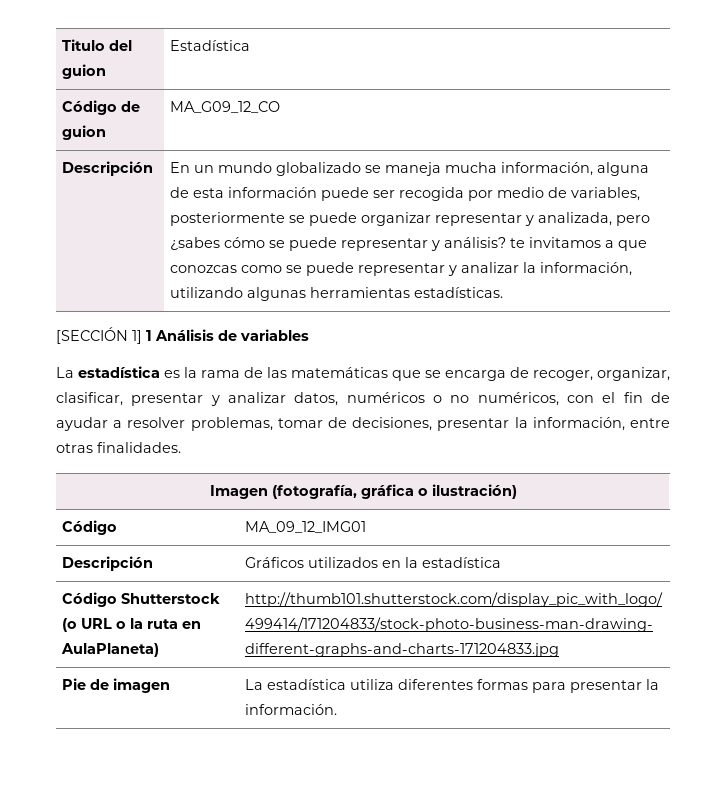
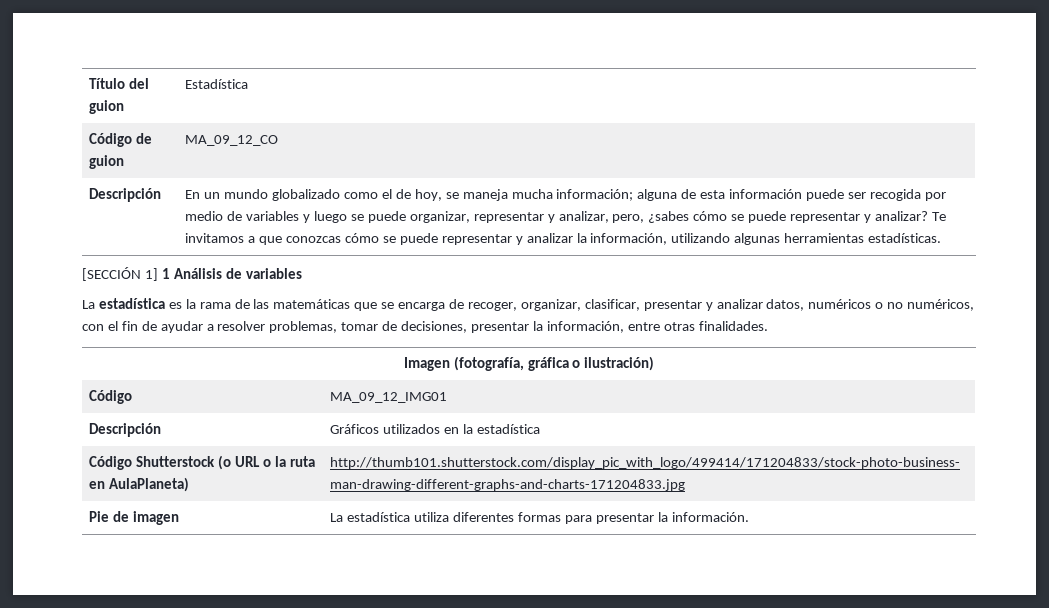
- Titulo del guion | Estadística
+ Título del guion | Estadística
- Código de guion | MA_G09_12_CO
+ Código de guion | MA_09_12_CO
- En un mundo globalizado se maneja mucha información, alguna de esta información puede ser recogida por medio de variables, posteriormente se puede organizar representar y analizada, pero ¿sabes cómo se puede representar y análisis? te invitamos a que conozcas como se puede representar y analizar la información, utilizando algunas herramientas estadísticas.
+ En un mundo globalizado como el de hoy, se maneja mucha información; alguna de esta información puede ser recogida por medio de variables y luego se puede organizar, representar y analizar, pero, ¿sabes cómo se puede representar y analizar? Te invitamos a que conozcas cómo se puede representar y analizar la información, utilizando algunas herramientas estadísticas.

